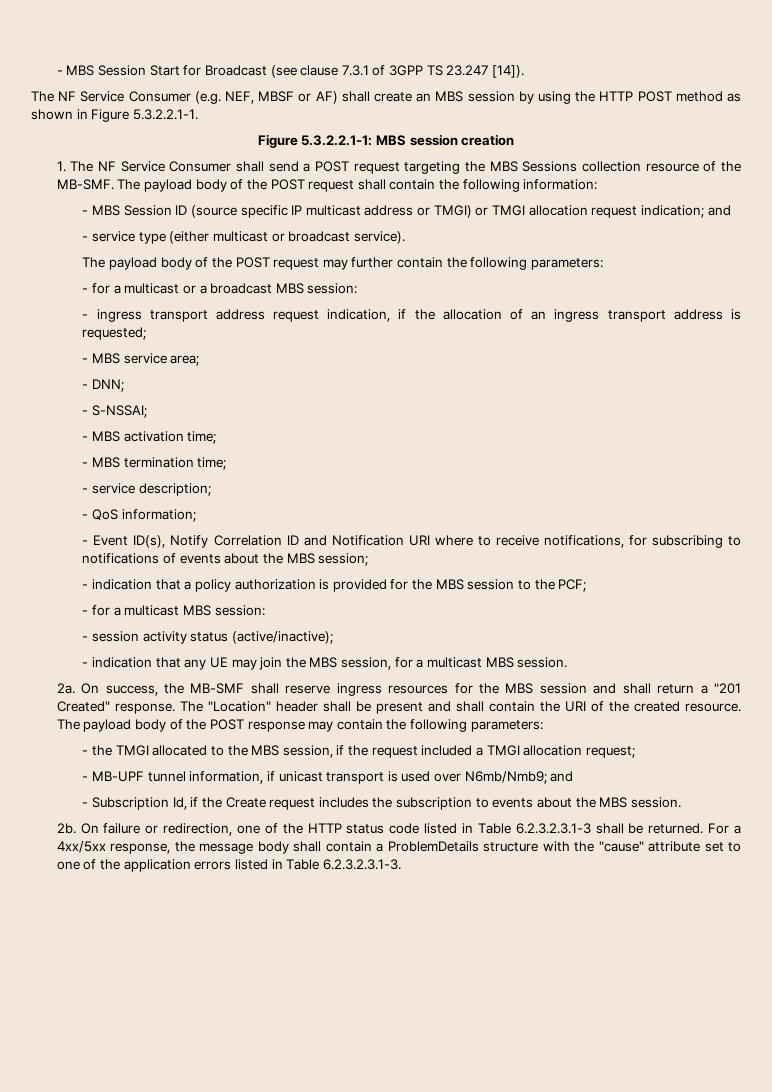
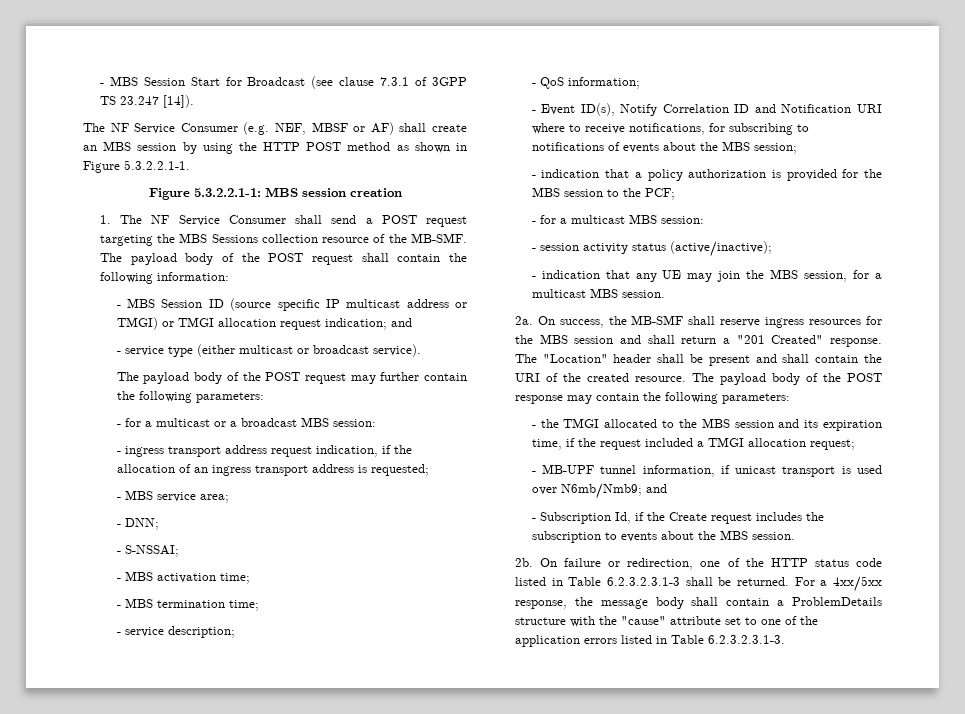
- - the TMGI allocated to the MBS session, if the request included a TMGI allocation request;
+ - the TMGI allocated to the MBS session and its expiration time, if the request included a TMGI allocation request;

